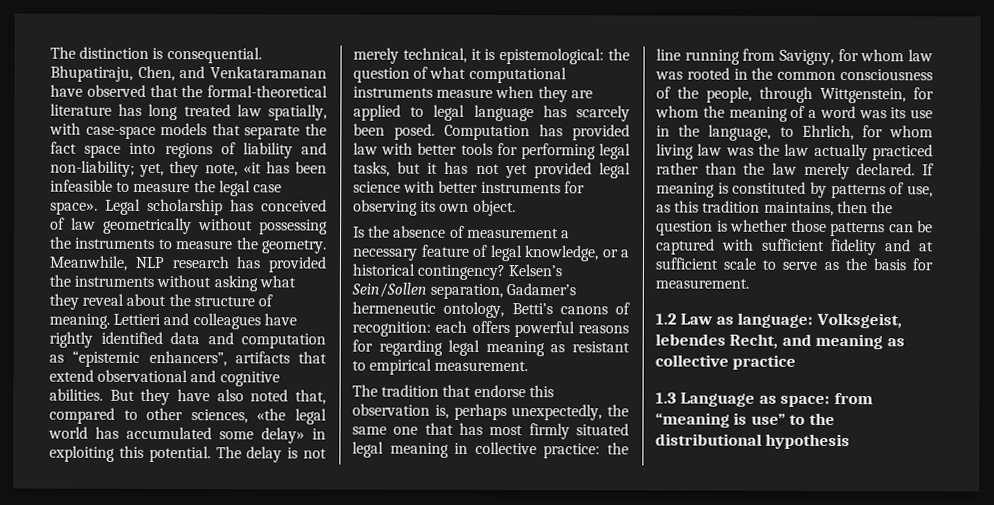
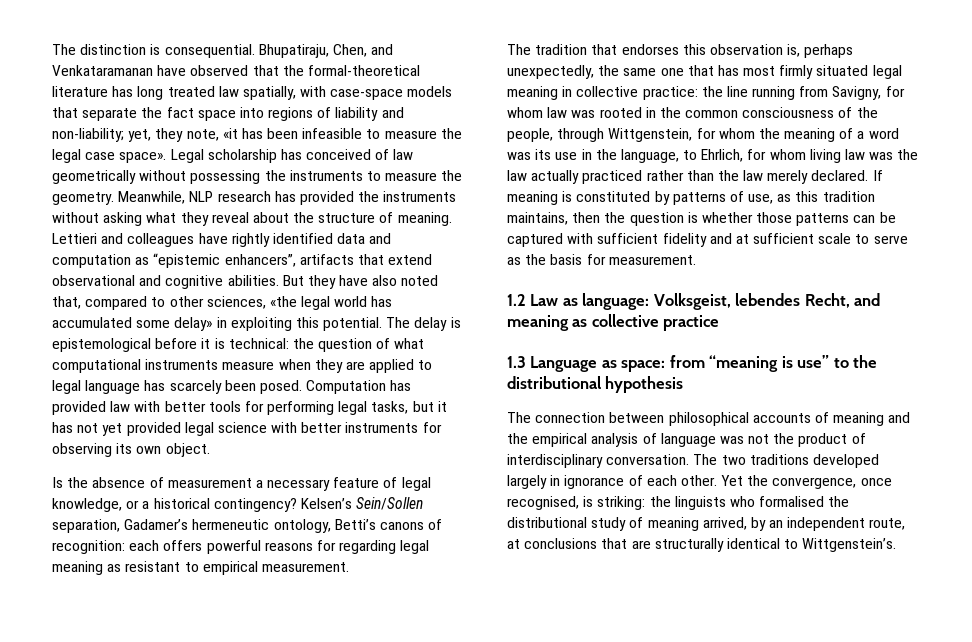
- The delay is not merely technical, it is epistemological: the question of what computational instruments measure when they are applied to legal language has scarcely been posed.
+ The delay is epistemological before it is technical: the question of what computational instruments measure when they are applied to legal language has scarcely been posed.
- The tradition that endorse this observation is, perhaps unexpectedly, the same one that has most firmly situated legal meaning in collective practice:
+ The tradition that endorses this observation is, perhaps unexpectedly, the same one that has most firmly situated legal meaning in collective practice:
+ The connection between philosophical accounts of meaning and the empirical analysis of language was not the product of interdisciplinary conversation. The two traditions developed largely in ignorance of each other. Yet the convergence, once recognised, is striking: the linguists who formalised the distributional study of meaning arrived, by an independent route, at conclusions that are structurally identical to Wittgenstein’s.

